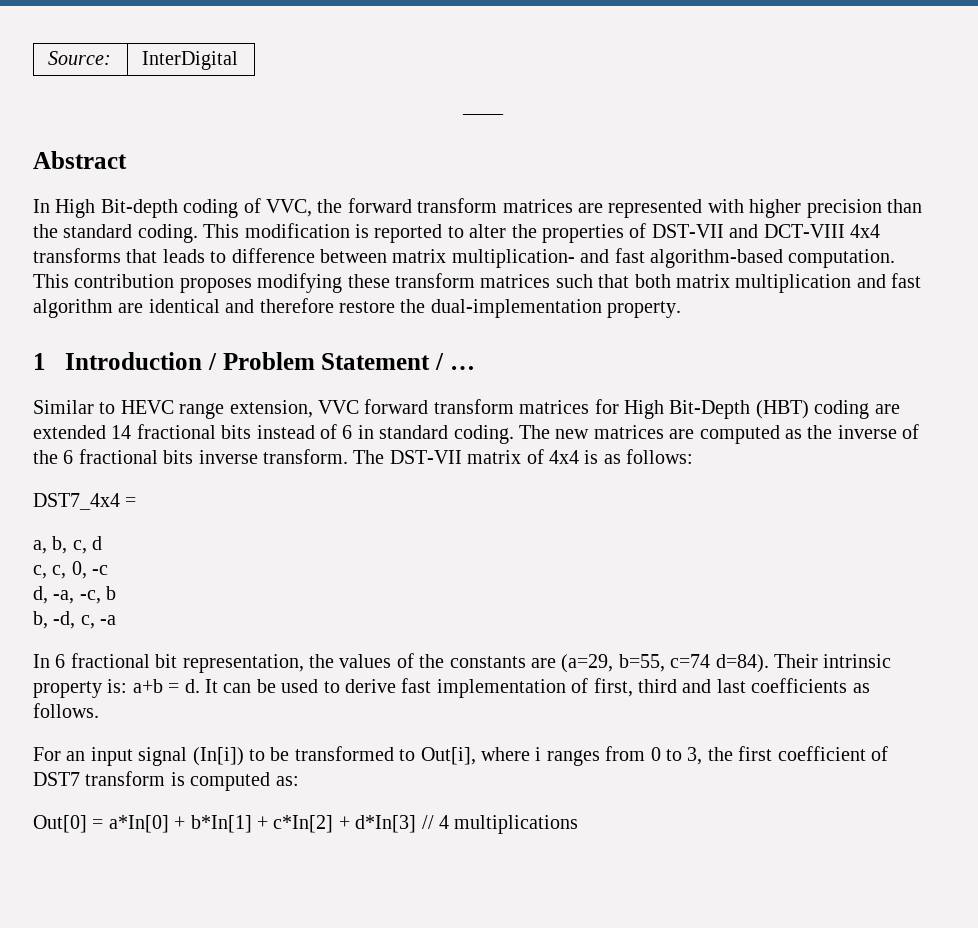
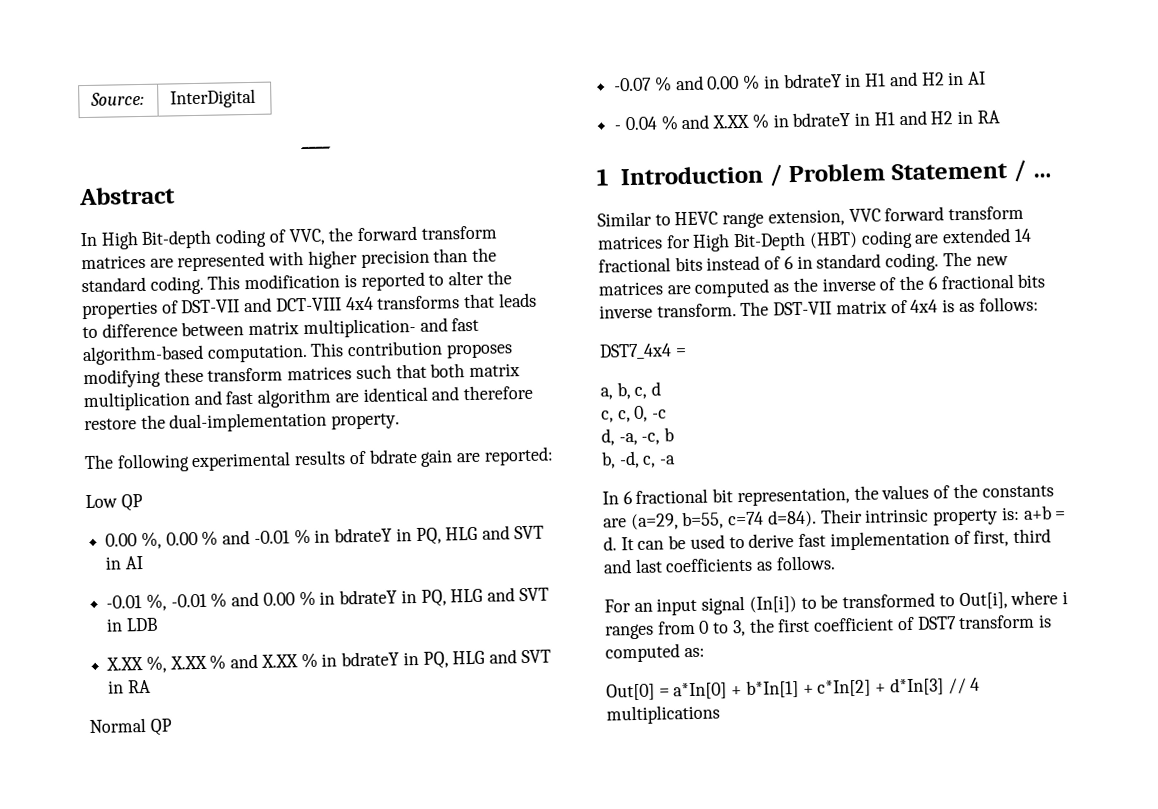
+ The following experimental results of bdrate gain are reported:
+ Low QP
+ 0.00 %, 0.00 % and -0.01 % in bdrateY in PQ, HLG and SVT in AI
+ -0.01 %, -0.01 % and 0.00 % in bdrateY in PQ, HLG and SVT in LDB
+ X.XX %, X.XX % and X.XX % in bdrateY in PQ, HLG and SVT in RA
+ Normal QP
+ -0.07 % and 0.00 % in bdrateY in H1 and H2 in AI
+ - 0.04 % and X.XX % in bdrateY in H1 and H2 in RA

